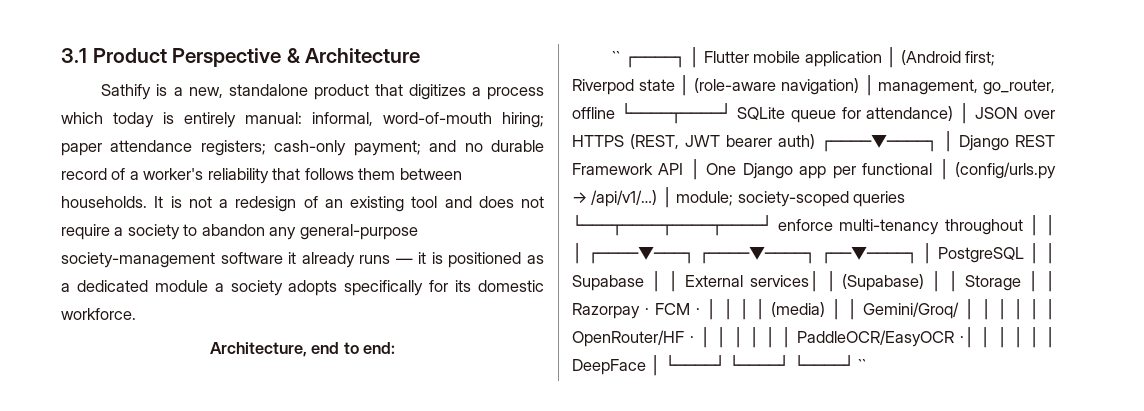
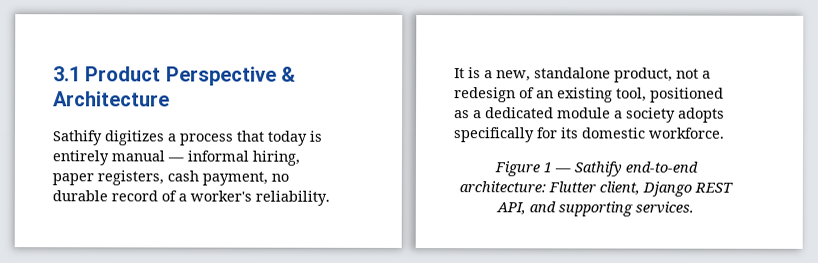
- Sathify is a new, standalone product that digitizes a process which today is entirely manual: informal, word-of-mouth hiring; paper attendance registers; cash-only payment; and no durable record of a worker's reliability that follows them between households. It is not a redesign of an existing tool and does not require a society to abandon any general-purpose society-management software it already runs — it is positioned as a dedicated module a society adopts specifically for its domestic workforce.
+ Sathify digitizes a process that today is entirely manual — informal hiring, paper registers, cash payment, no durable record of a worker's reliability. It is a new, standalone product, not a redesign of an existing tool, positioned as a dedicated module a society adopts specifically for its domestic workforce.
- Architecture, end to end:
- `` ┌────┐ │ Flutter mobile application │ (Android first; Riverpod state │ (role-aware navigation) │ management, go_router, offline └────┬────┘ SQLite queue for attendance) │ JSON over HTTPS (REST, JWT bearer auth) ┌────▼────┐ │ Django REST Framework API │ One Django app per functional │ (config/urls.py → /api/v1/…) │ module; society-scoped queries └───┬────┬────┬────┘ enforce multi-tenancy throughout │ │ │ ┌────▼───┐ ┌────▼────┐ ┌──▼────┐ │ PostgreSQL │ │ Supabase │ │ External services│ │ (Supabase) │ │ Storage │ │ Razorpay · FCM · │ │ │ │ (media) │ │ Gemini/Groq/ │ │ │ │ │ │ OpenRouter/HF · │ │ │ │ │ │ PaddleOCR/EasyOCR ·│ │ │ │ │ │ DeepFace │ └────┘ └────┘ └────┘ ``
+ Figure 1 — Sathify end-to-end architecture: Flutter client, Django REST API, and supporting services.

